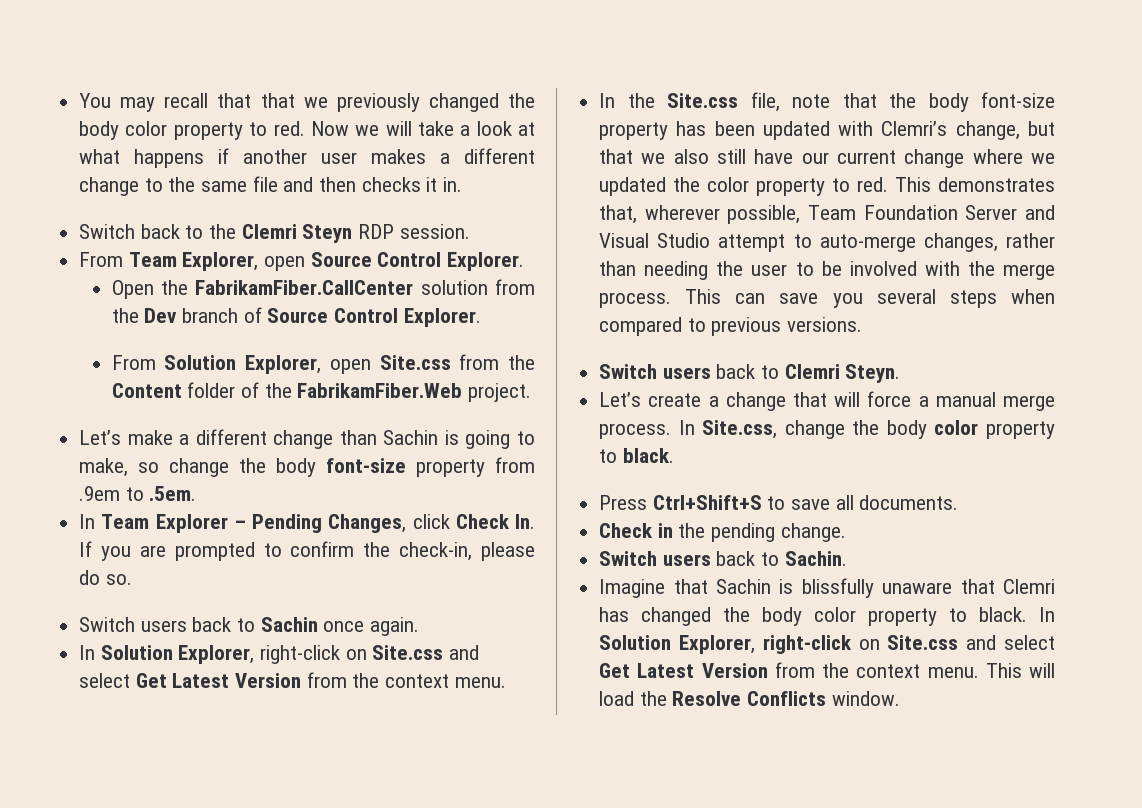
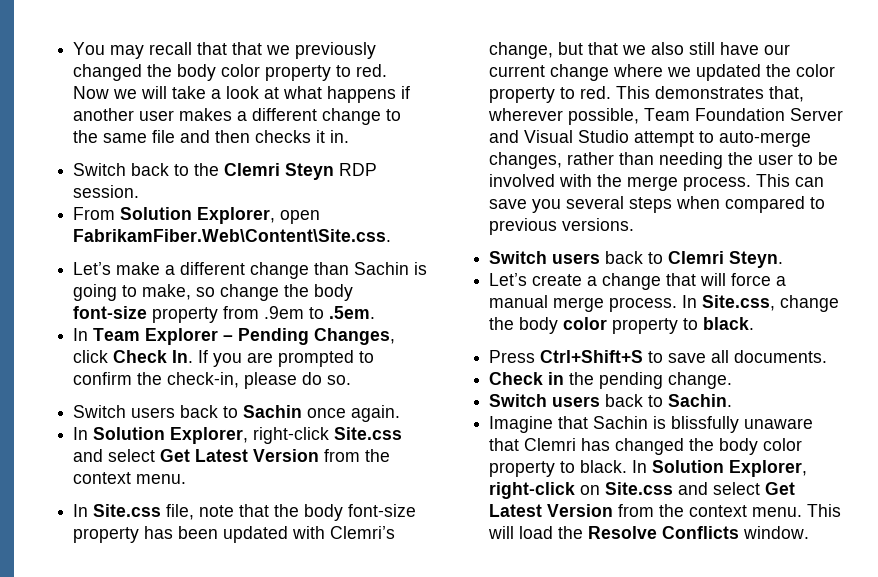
- From Team Explorer, open Source Control Explorer.
- Open the FabrikamFiber.CallCenter solution from the Dev branch of Source Control Explorer.
- From Solution Explorer, open Site.css from the Content folder of the FabrikamFiber.Web project.
+ From Solution Explorer, open FabrikamFiber.Web\Content\Site.css.
  Switch users back to Sachin once again.
- In Solution Explorer, right-click on Site.css and select Get Latest Version from the context menu.
+ In Solution Explorer, right-click Site.css and select Get Latest Version from the context menu.
- In the Site.css file, note that the body font-size property has been updated with Clemri’s change, but that we also still have our current change where we updated the color property to red.
+ In Site.css file, note that the body font-size property has been updated with Clemri’s change, but that we also still have our current change where we updated the color property to red.

